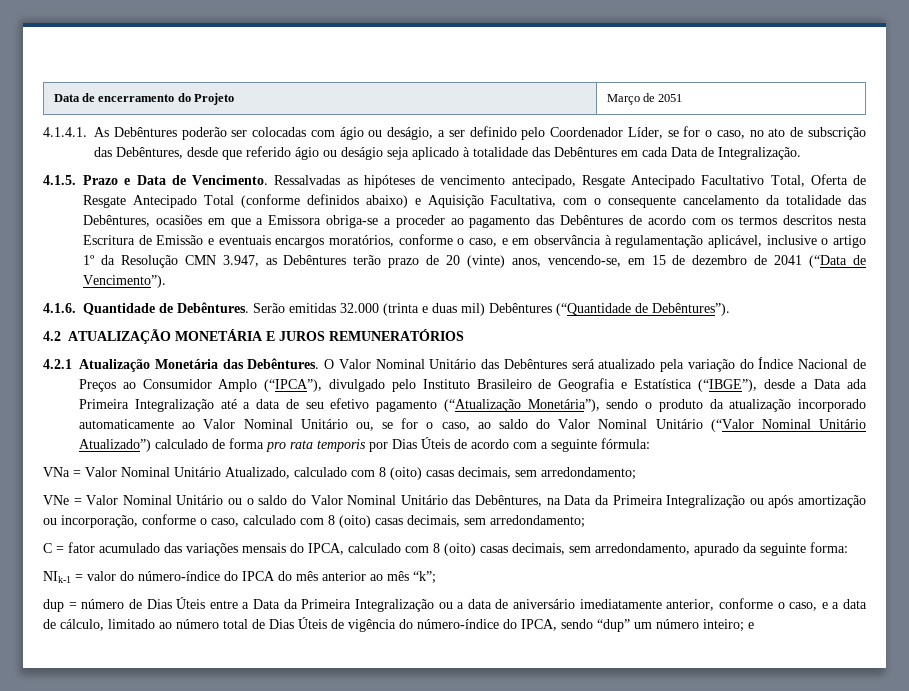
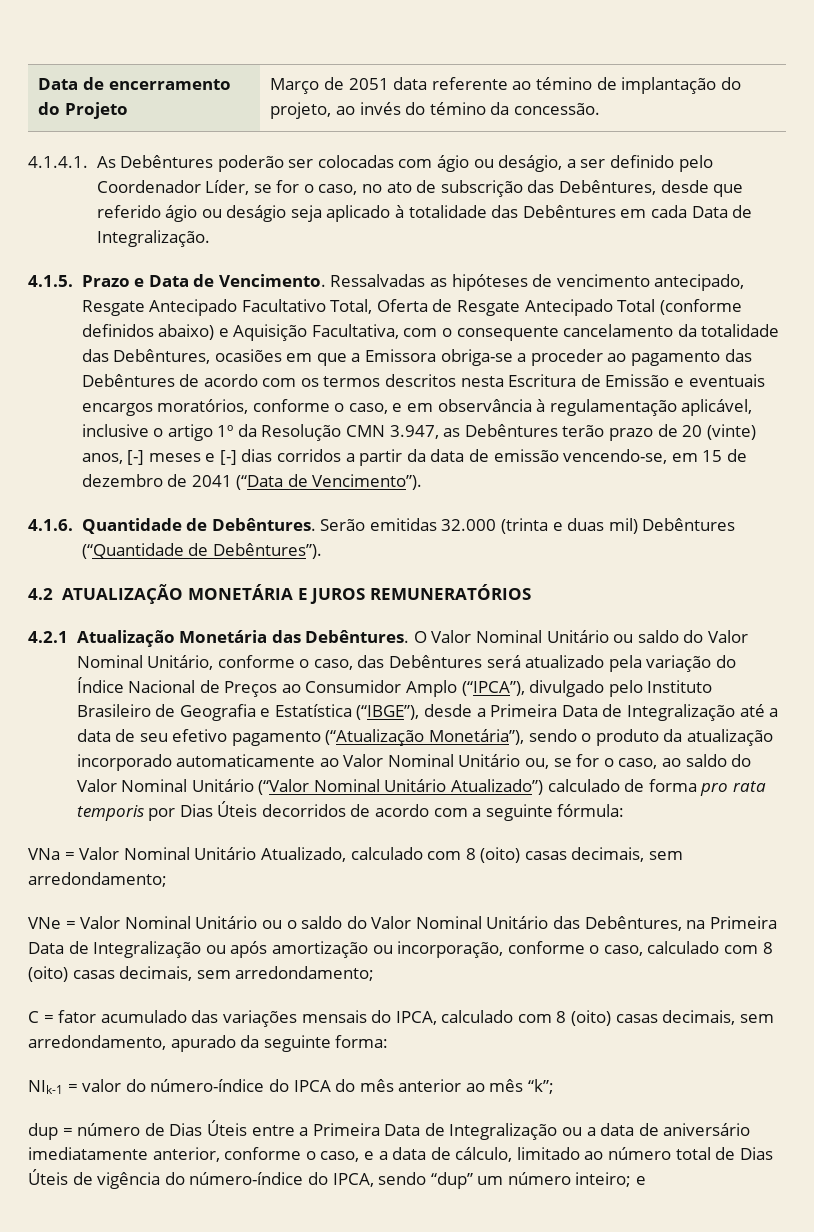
- Data de encerramento do Projeto | Março de 2051
+ Data de encerramento do Projeto | Março de 2051 data referente ao témino de implantação do projeto, ao invés do témino da concessão.
- Ressalvadas as hipóteses de vencimento antecipado, Resgate Antecipado Facultativo Total, Oferta de Resgate Antecipado Total (conforme definidos abaixo) e Aquisição Facultativa, com o consequente cancelamento da totalidade das Debêntures, ocasiões em que a Emissora obriga-se a proceder ao pagamento das Debêntures de acordo com os termos descritos nesta Escritura de Emissão e eventuais encargos moratórios, conforme o caso, e em observância à regulamentação aplicável, inclusive o artigo 1º da Resolução CMN 3.947, as Debêntures terão prazo de 20 (vinte) anos, vencendo-se, em 15 de dezembro de 2041 (“Data de Vencimento”).
+ Ressalvadas as hipóteses de vencimento antecipado, Resgate Antecipado Facultativo Total, Oferta de Resgate Antecipado Total (conforme definidos abaixo) e Aquisição Facultativa, com o consequente cancelamento da totalidade das Debêntures, ocasiões em que a Emissora obriga-se a proceder ao pagamento das Debêntures de acordo com os termos descritos nesta Escritura de Emissão e eventuais encargos moratórios, conforme o caso, e em observância à regulamentação aplicável, inclusive o artigo 1º da Resolução CMN 3.947, as Debêntures terão prazo de 20 (vinte) anos, [-] meses e [-] dias corridos a partir da data de emissão vencendo-se, em 15 de dezembro de 2041 (“Data de Vencimento”).
- O Valor Nominal Unitário das Debêntures será atualizado pela variação do Índice Nacional de Preços ao Consumidor Amplo (“IPCA”), divulgado pelo Instituto Brasileiro de Geografia e Estatística (“IBGE”), desde a Data ada Primeira Integralização até a data de seu efetivo pagamento (“Atualização Monetária”), sendo o produto da atualização incorporado automaticamente ao Valor Nominal Unitário ou, se for o caso, ao saldo do Valor Nominal Unitário (“Valor Nominal Unitário Atualizado”) calculado de forma pro rata temporis por Dias Úteis de acordo com a seguinte fórmula:
+ O Valor Nominal Unitário ou saldo do Valor Nominal Unitário, conforme o caso, das Debêntures será atualizado pela variação do Índice Nacional de Preços ao Consumidor Amplo (“IPCA”), divulgado pelo Instituto Brasileiro de Geografia e Estatística (“IBGE”), desde a Primeira Data de Integralização até a data de seu efetivo pagamento (“Atualização Monetária”), sendo o produto da atualização incorporado automaticamente ao Valor Nominal Unitário ou, se for o caso, ao saldo do Valor Nominal Unitário (“Valor Nominal Unitário Atualizado”) calculado de forma pro rata temporis por Dias Úteis decorridos de acordo com a seguinte fórmula:
- VNe = Valor Nominal Unitário ou o saldo do Valor Nominal Unitário das Debêntures, na Data da Primeira Integralização ou após amortização ou incorporação, conforme o caso, calculado com 8 (oito) casas decimais, sem arredondamento;
+ VNe = Valor Nominal Unitário ou o saldo do Valor Nominal Unitário das Debêntures, na Primeira Data de Integralização ou após amortização ou incorporação, conforme o caso, calculado com 8 (oito) casas decimais, sem arredondamento;
- dup = número de Dias Úteis entre a Data da Primeira Integralização ou a data de aniversário imediatamente anterior, conforme o caso, e a data de cálculo, limitado ao número total de Dias Úteis de vigência do número-índice do IPCA, sendo “dup” um número inteiro; e
+ dup = número de Dias Úteis entre a Primeira Data de Integralização ou a data de aniversário imediatamente anterior, conforme o caso, e a data de cálculo, limitado ao número total de Dias Úteis de vigência do número-índice do IPCA, sendo “dup” um número inteiro; e

